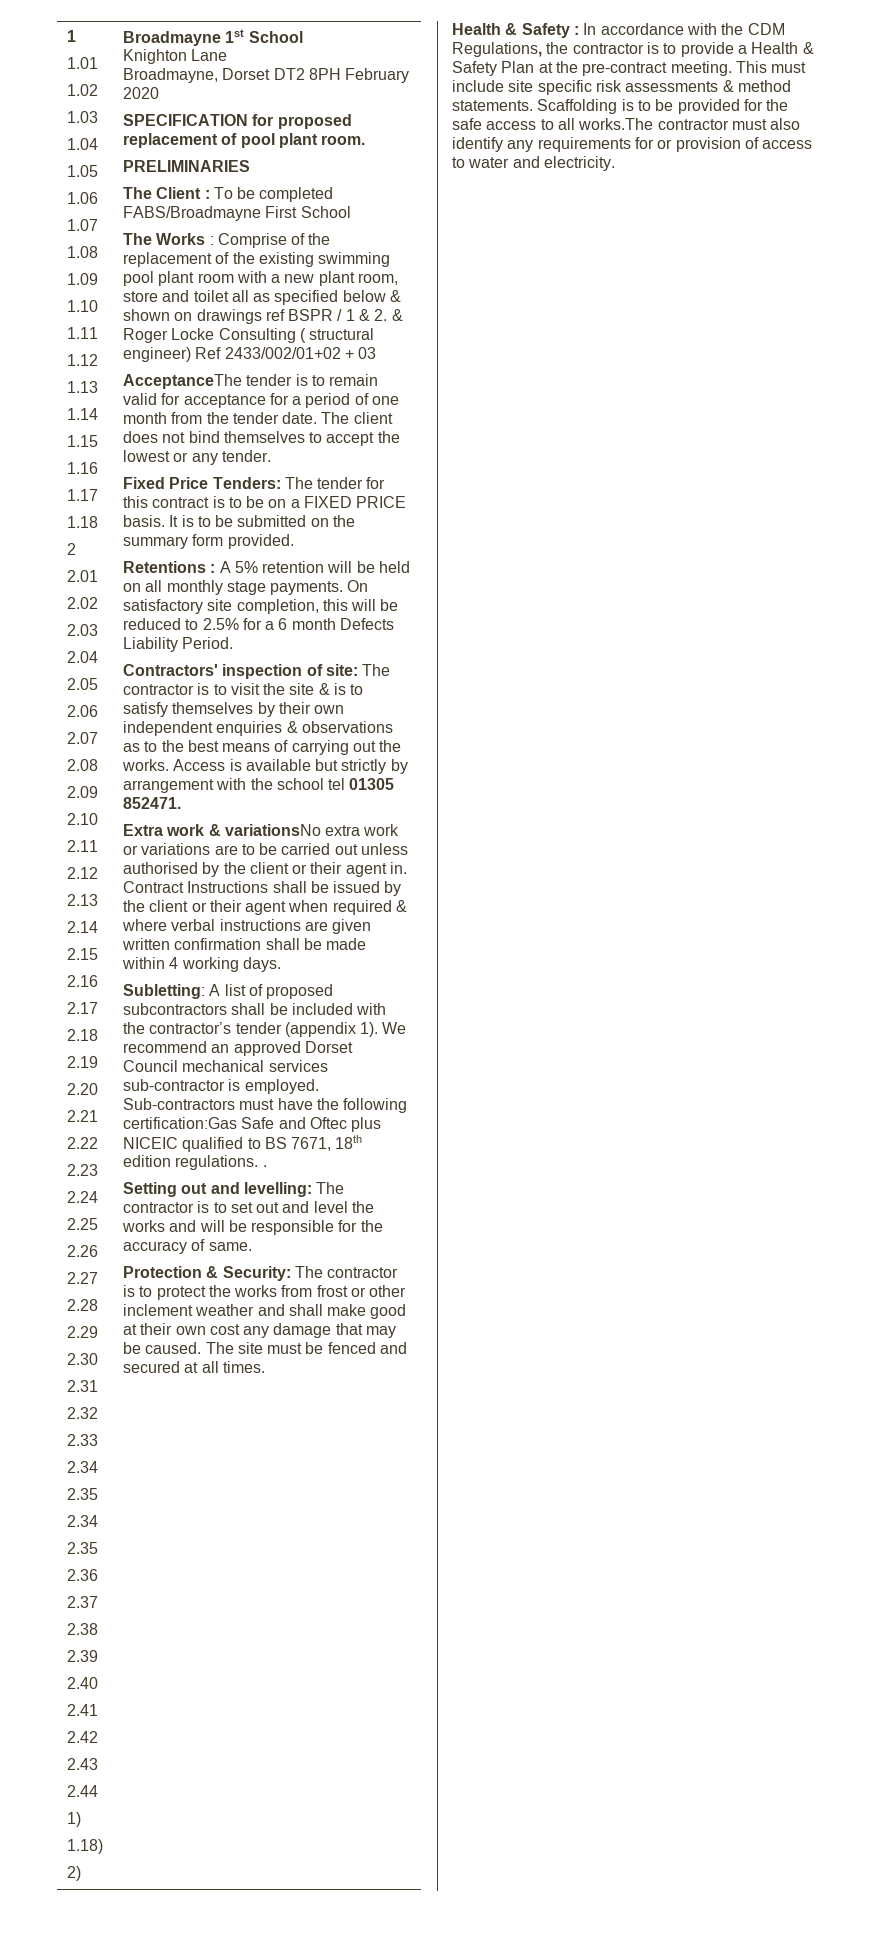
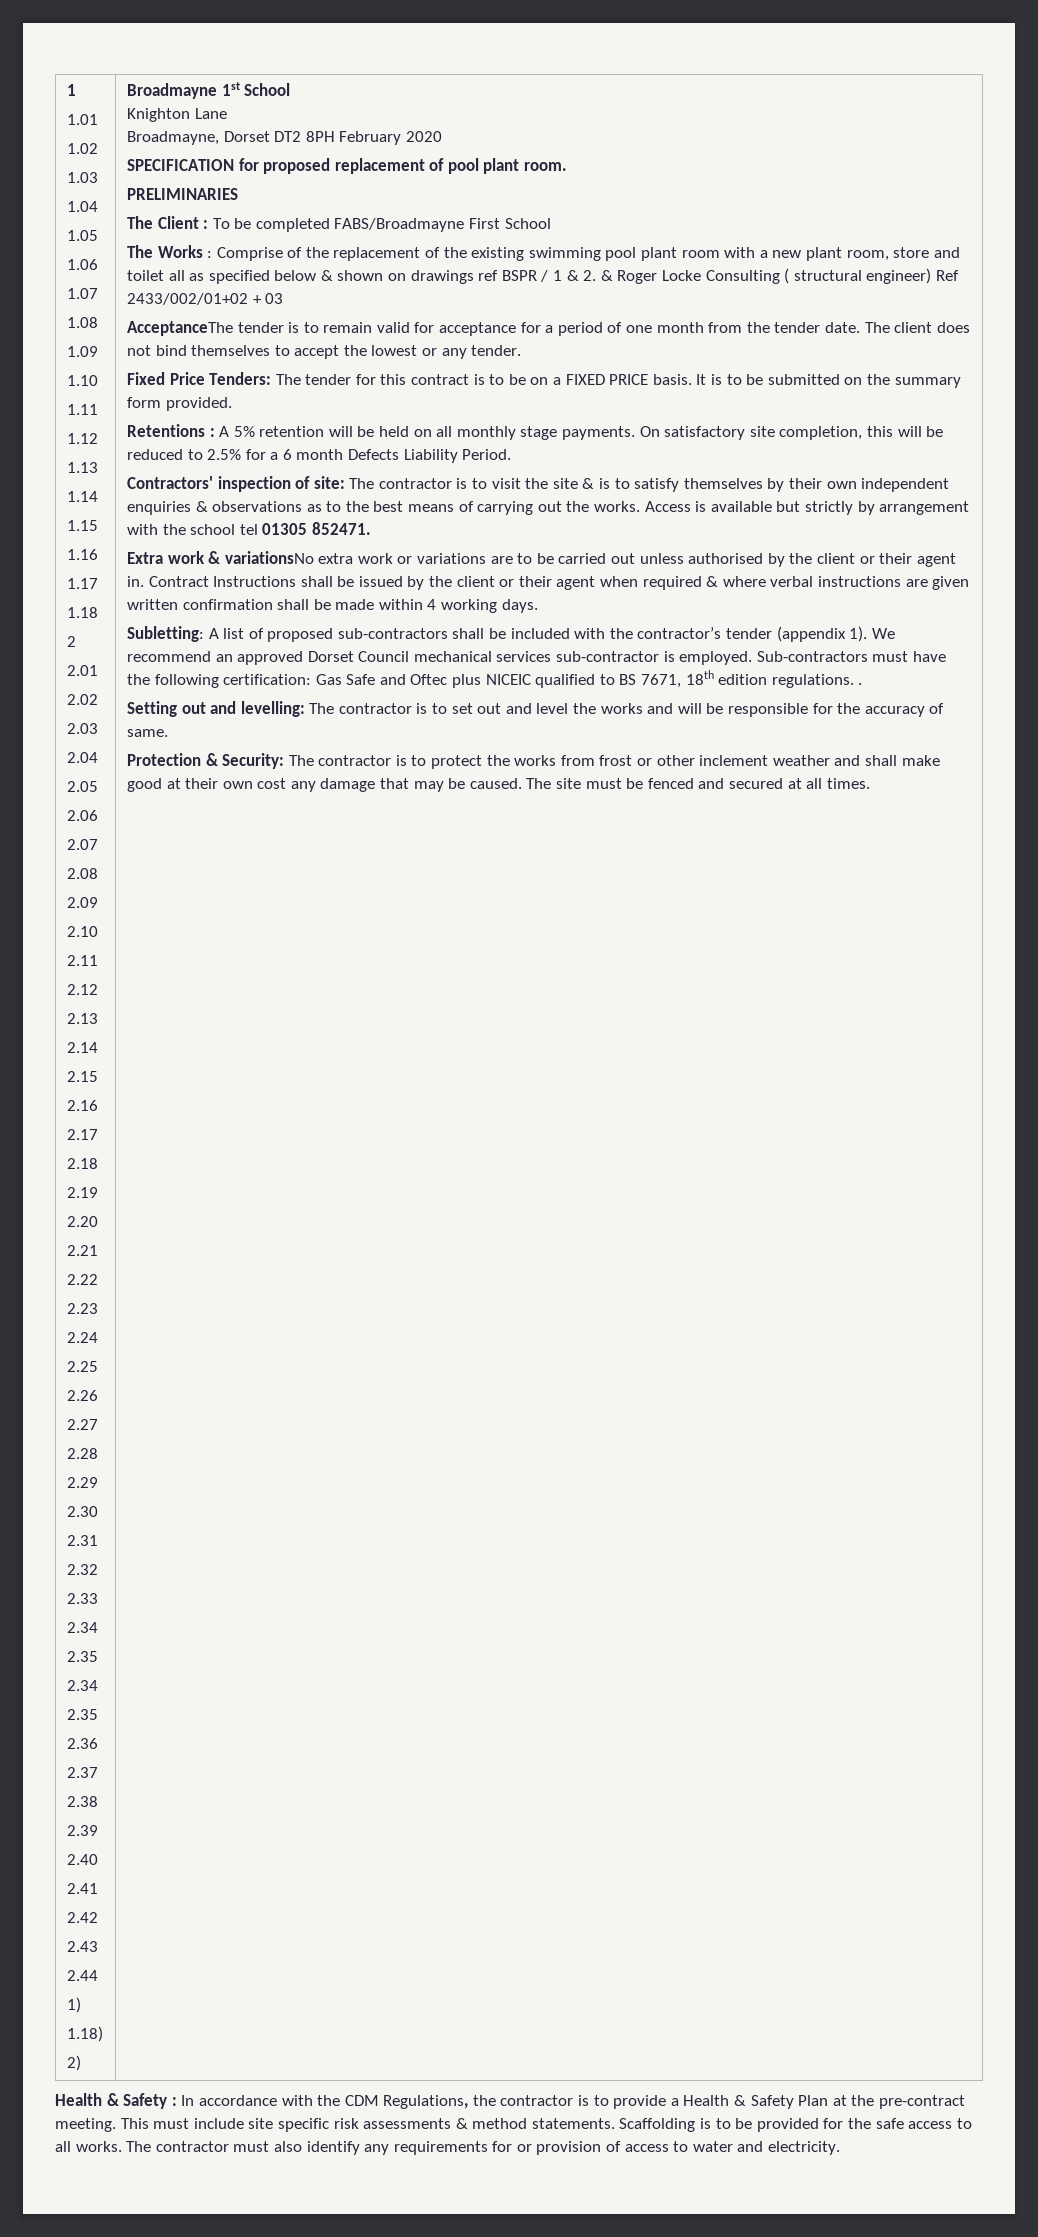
- Subletting: A list of proposed subcontractors shall be included with the contractor’s tender (appendix 1).
+ Subletting: A list of proposed sub-contractors shall be included with the contractor’s tender (appendix 1).
- Sub-contractors must have the following certification:Gas Safe and Oftec plus NICEIC qualified to BS 7671, 18th edition regulations. .
+ Sub-contractors must have the following certification: Gas Safe and Oftec plus NICEIC qualified to BS 7671, 18th edition regulations. .
- Scaffolding is to be provided for the safe access to all works.The contractor must also identify any requirements for or provision of access to water and electricity.
+ Scaffolding is to be provided for the safe access to all works. The contractor must also identify any requirements for or provision of access to water and electricity.

